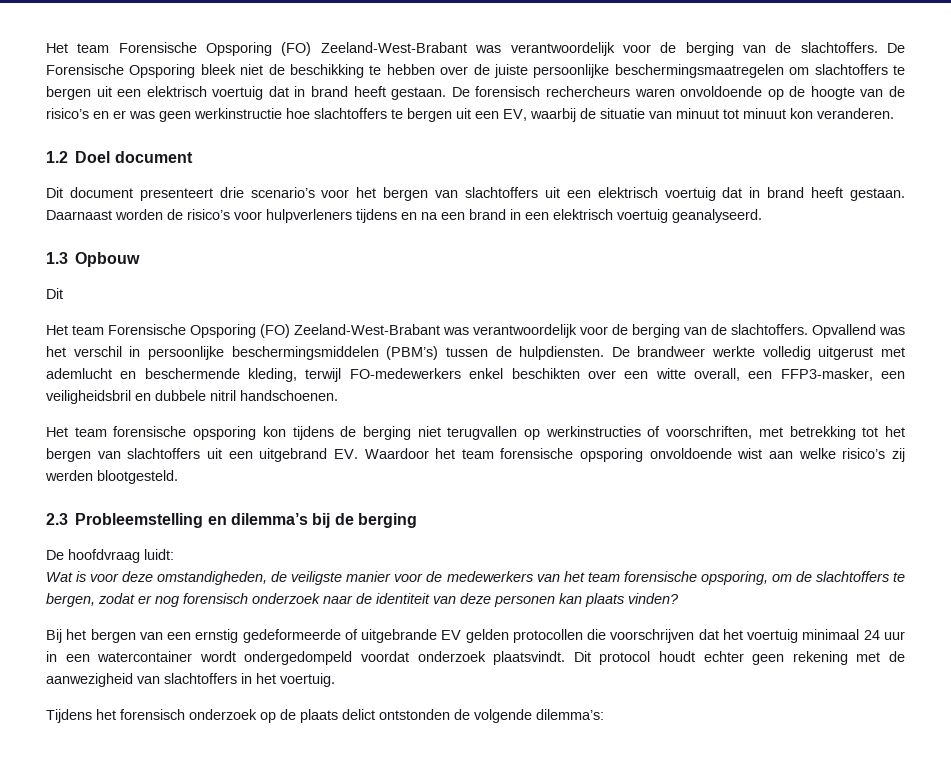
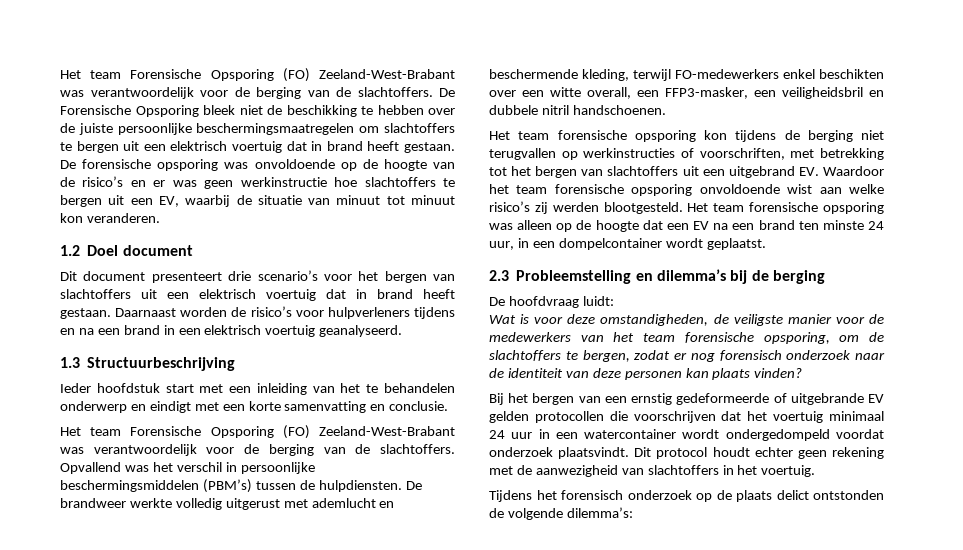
- De forensisch rechercheurs waren onvoldoende op de hoogte van de risico’s en er was geen werkinstructie hoe slachtoffers te bergen uit een EV, waarbij de situatie van minuut tot minuut kon veranderen.
+ De forensische opsporing was onvoldoende op de hoogte van de risico’s en er was geen werkinstructie hoe slachtoffers te bergen uit een EV, waarbij de situatie van minuut tot minuut kon veranderen.
- 1.3 Opbouw
- Dit
+ 1.3 Structuurbeschrijving
+ Ieder hoofdstuk start met een inleiding van het te behandelen onderwerp en eindigt met een korte samenvatting en conclusie.
+ Het team forensische opsporing was alleen op de hoogte dat een EV na een brand ten minste 24 uur, in een dompelcontainer wordt geplaatst.

